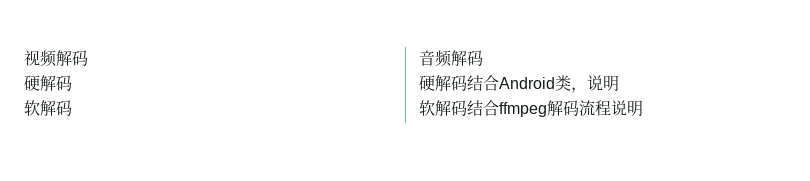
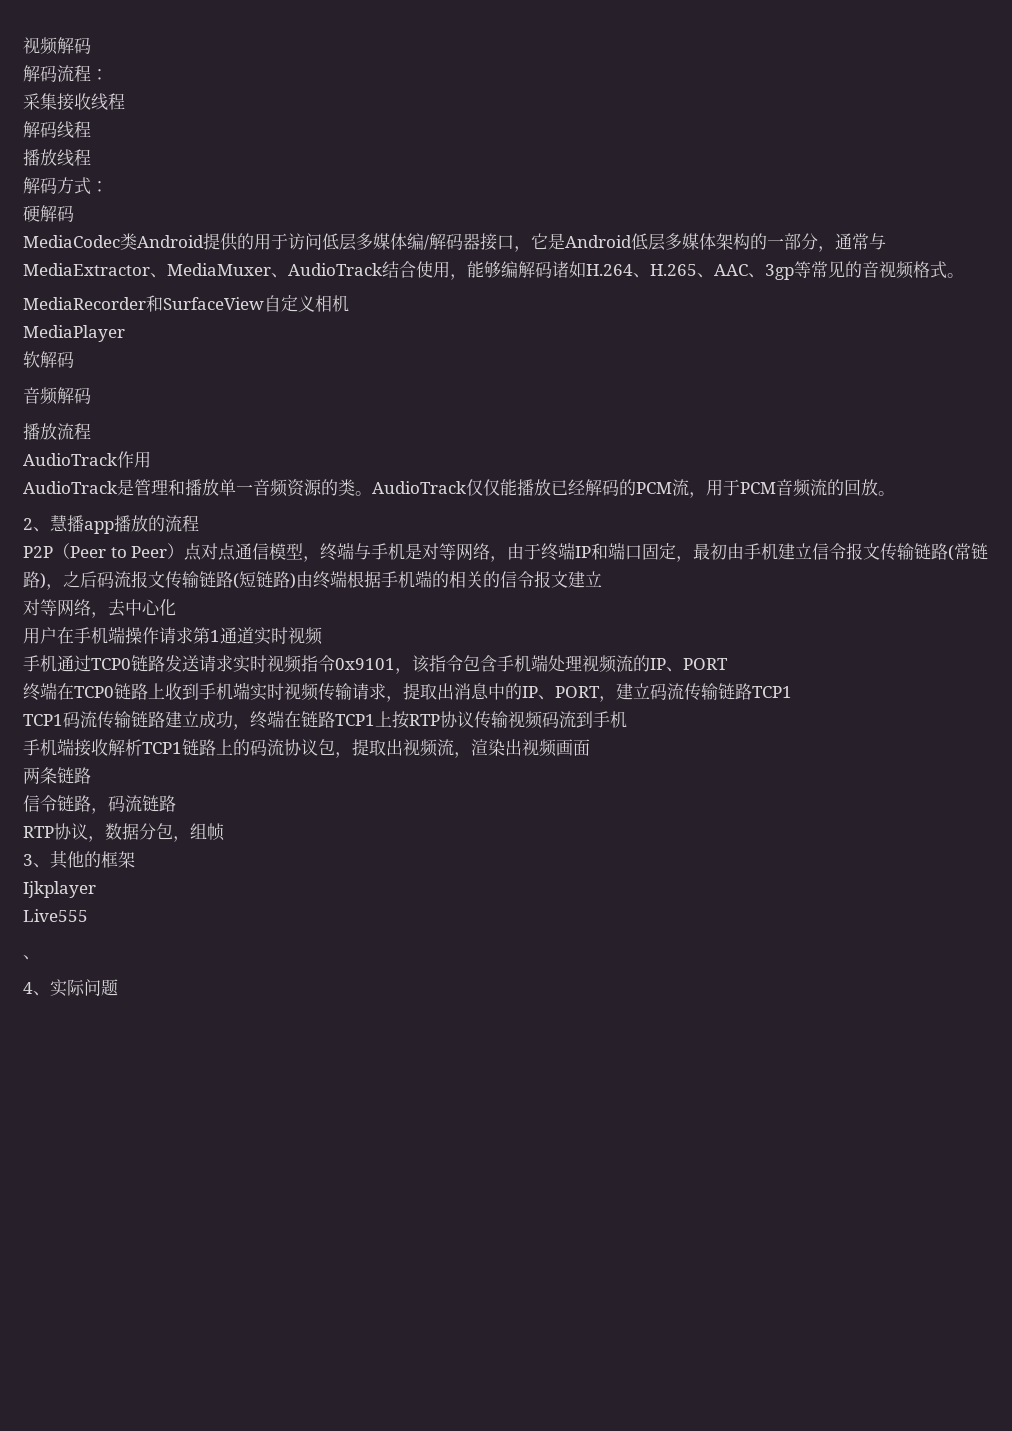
  视频解码
+ 解码流程：
+ 采集接收线程
+ 解码线程
+ 播放线程
+ 解码方式：
  硬解码
+ MediaCodec类Android提供的用于访问低层多媒体编/解码器接口，它是Android低层多媒体架构的一部分，通常与MediaExtractor、MediaMuxer、AudioTrack结合使用，能够编解码诸如H.264、H.265、AAC、3gp等常见的音视频格式。
+ MediaRecorder和SurfaceView自定义相机
+ MediaPlayer
  软解码
  音频解码
- 硬解码结合Android类，说明
- 软解码结合ffmpeg解码流程说明
+ 播放流程
+ AudioTrack作用
+ AudioTrack是管理和播放单一音频资源的类。AudioTrack仅仅能播放已经解码的PCM流，用于PCM音频流的回放。
+ 2、慧播app播放的流程
+ P2P（Peer to Peer）点对点通信模型，终端与手机是对等网络，由于终端IP和端口固定，最初由手机建立信令报文传输链路(常链路)，之后码流报文传输链路(短链路)由终端根据手机端的相关的信令报文建立
+ 对等网络，去中心化
+ 用户在手机端操作请求第1通道实时视频
+ 手机通过TCP0链路发送请求实时视频指令0x9101，该指令包含手机端处理视频流的IP、PORT
+ 终端在TCP0链路上收到手机端实时视频传输请求，提取出消息中的IP、PORT，建立码流传输链路TCP1
+ TCP1码流传输链路建立成功，终端在链路TCP1上按RTP协议传输视频码流到手机
+ 手机端接收解析TCP1链路上的码流协议包，提取出视频流，渲染出视频画面
+ 两条链路
+ 信令链路，码流链路
+ RTP协议，数据分包，组帧
+ 3、其他的框架
+ Ijkplayer
+ Live555
+ 、
+ 4、实际问题

